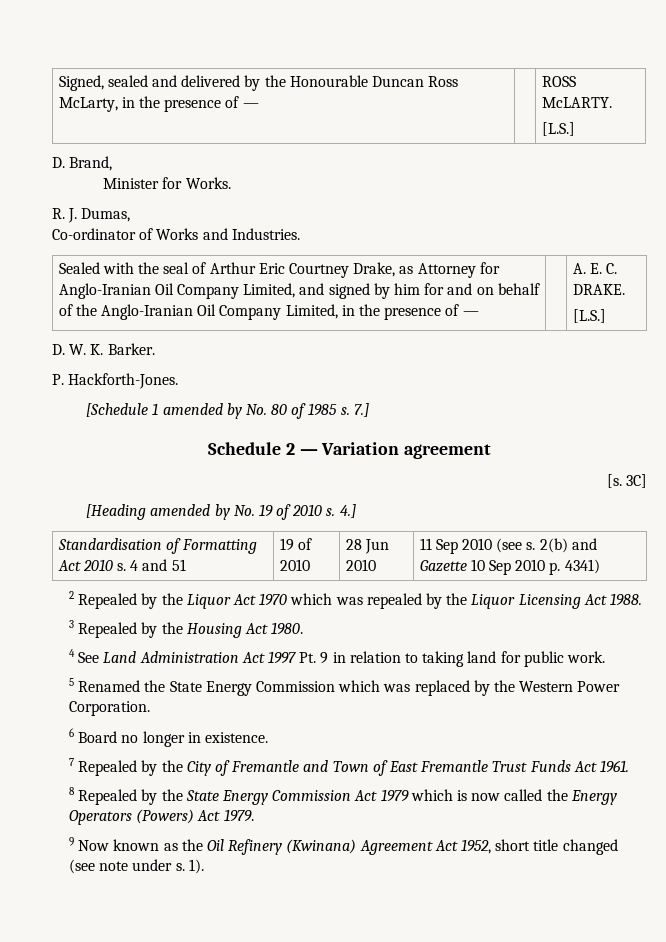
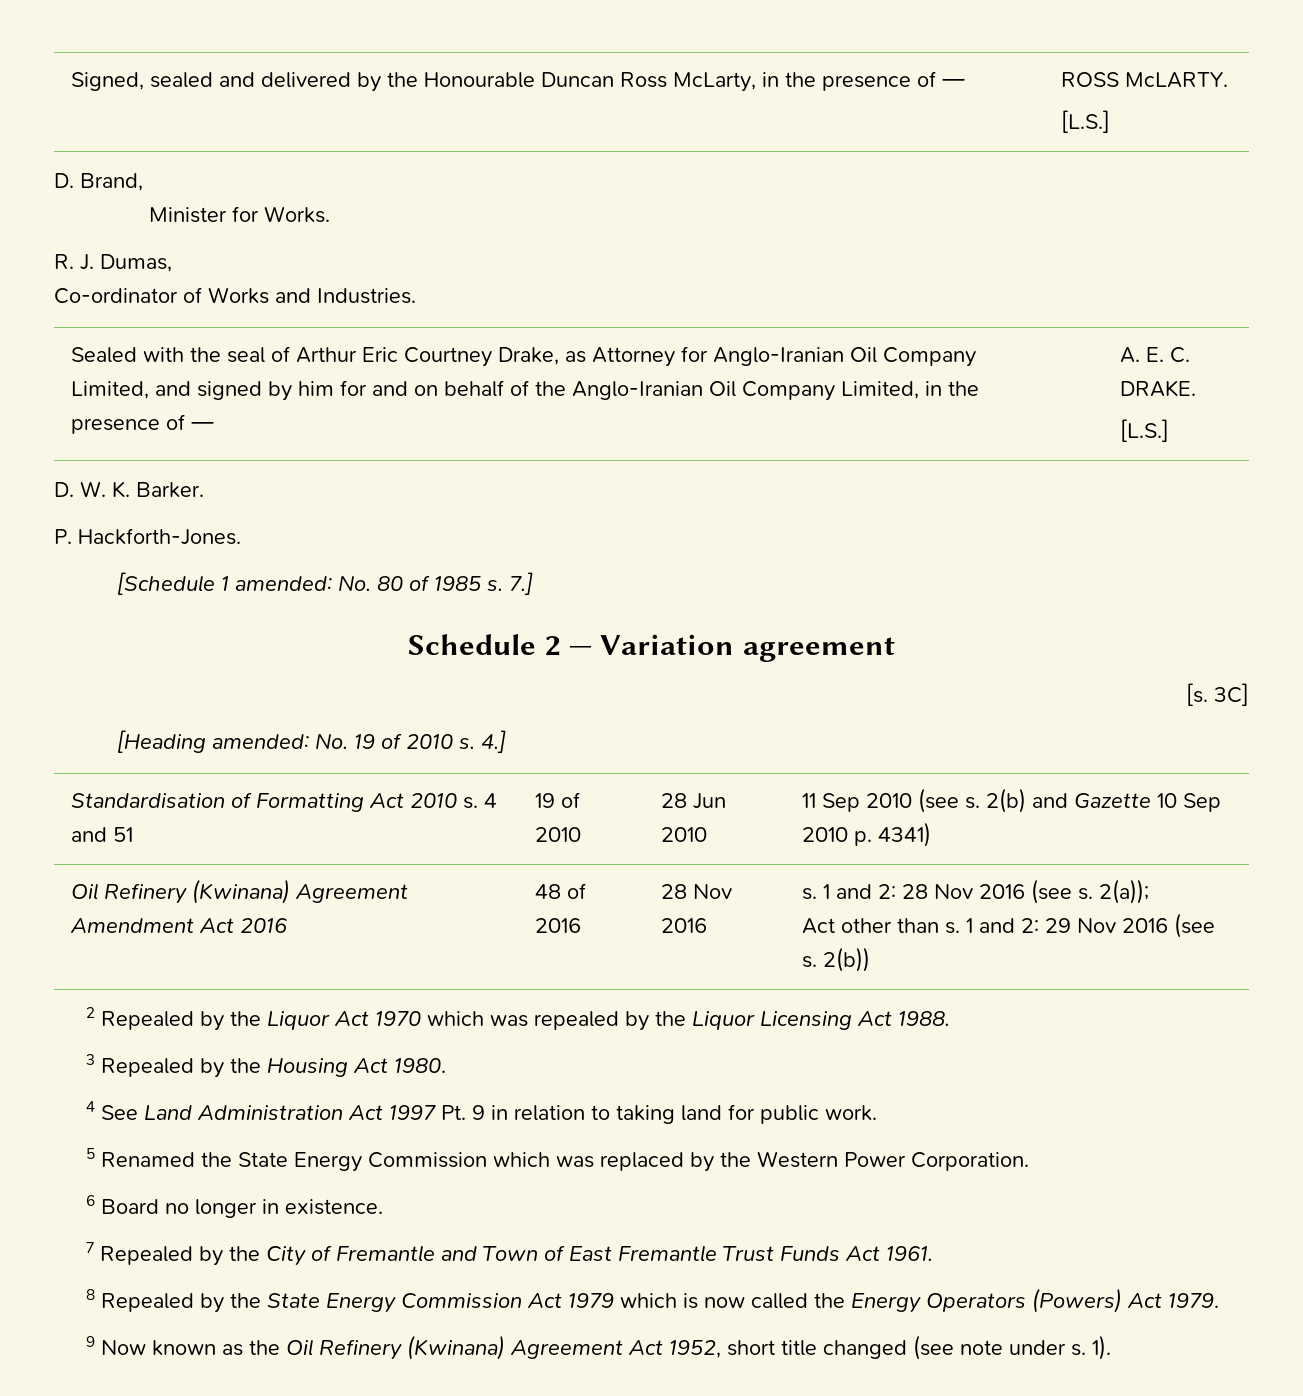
- [Schedule 1 amended by No. 80 of 1985 s.
+ [Schedule 1 amended: No. 80 of 1985 s.
- [Heading amended by No. 19 of 2010 s.
+ [Heading amended: No. 19 of 2010 s.
+ Oil Refinery (Kwinana) Agreement Amendment Act 2016 | 48 of 2016 | 28 Nov 2016 | s. 1 and 2: 28 Nov 2016 (see s. 2(a));
+ Act other than s. 1 and 2: 29 Nov 2016 (see s. 2(b))

